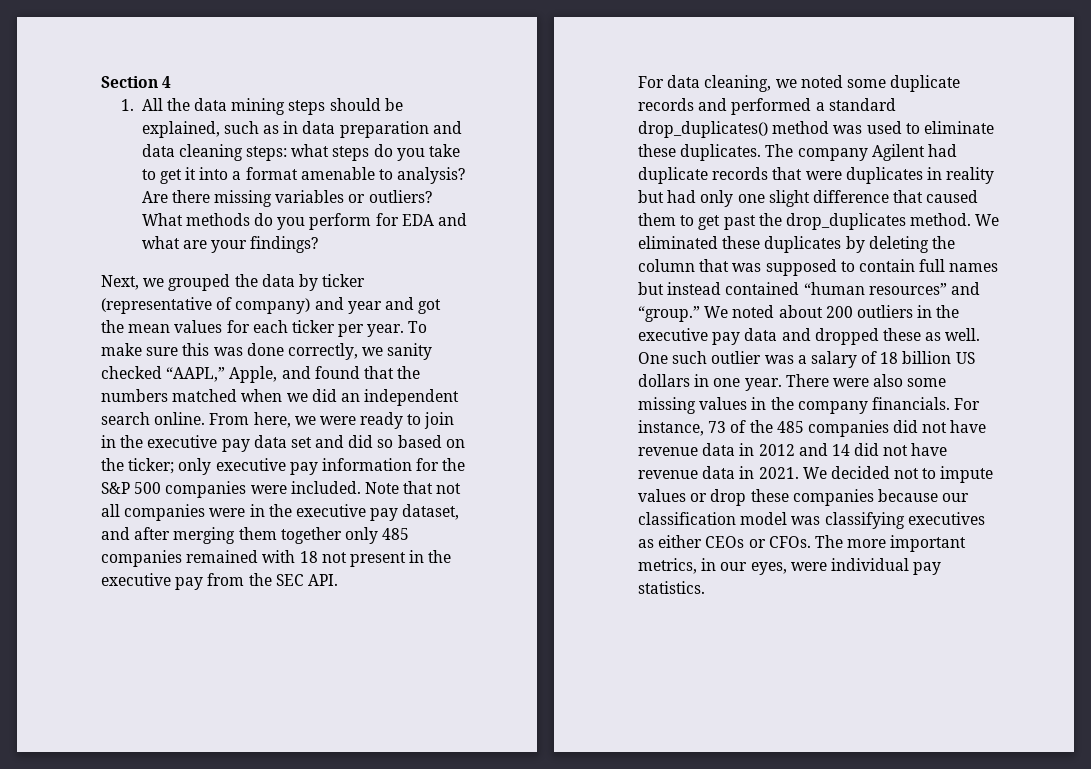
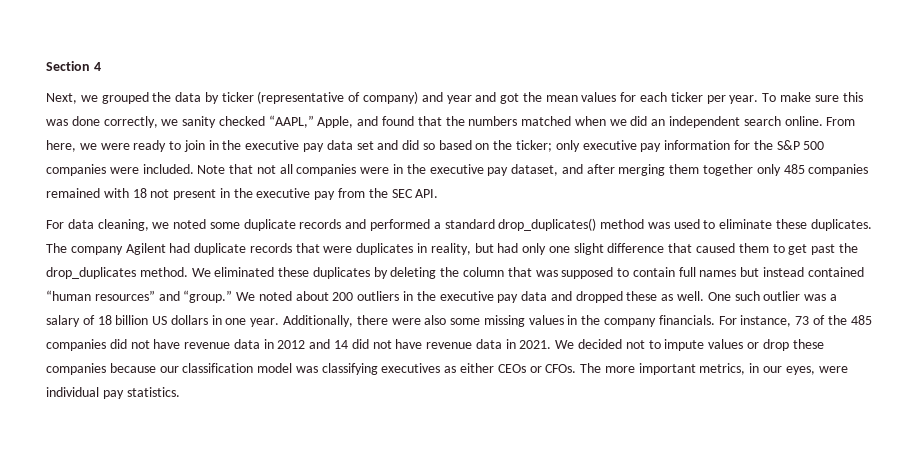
- 1. All the data mining steps should be explained, such as in data preparation and data cleaning steps: what steps do you take to get it into a format amenable to analysis? Are there missing variables or outliers? What methods do you perform for EDA and what are your findings?
- The company Agilent had duplicate records that were duplicates in reality but had only one slight difference that caused them to get past the drop_duplicates method.
+ The company Agilent had duplicate records that were duplicates in reality, but had only one slight difference that caused them to get past the drop_duplicates method.
- There were also some missing values in the company financials.
+ Additionally, there were also some missing values in the company financials.

